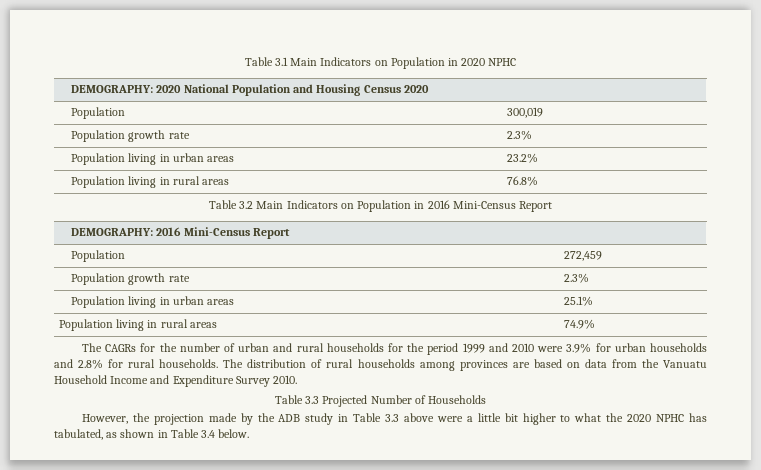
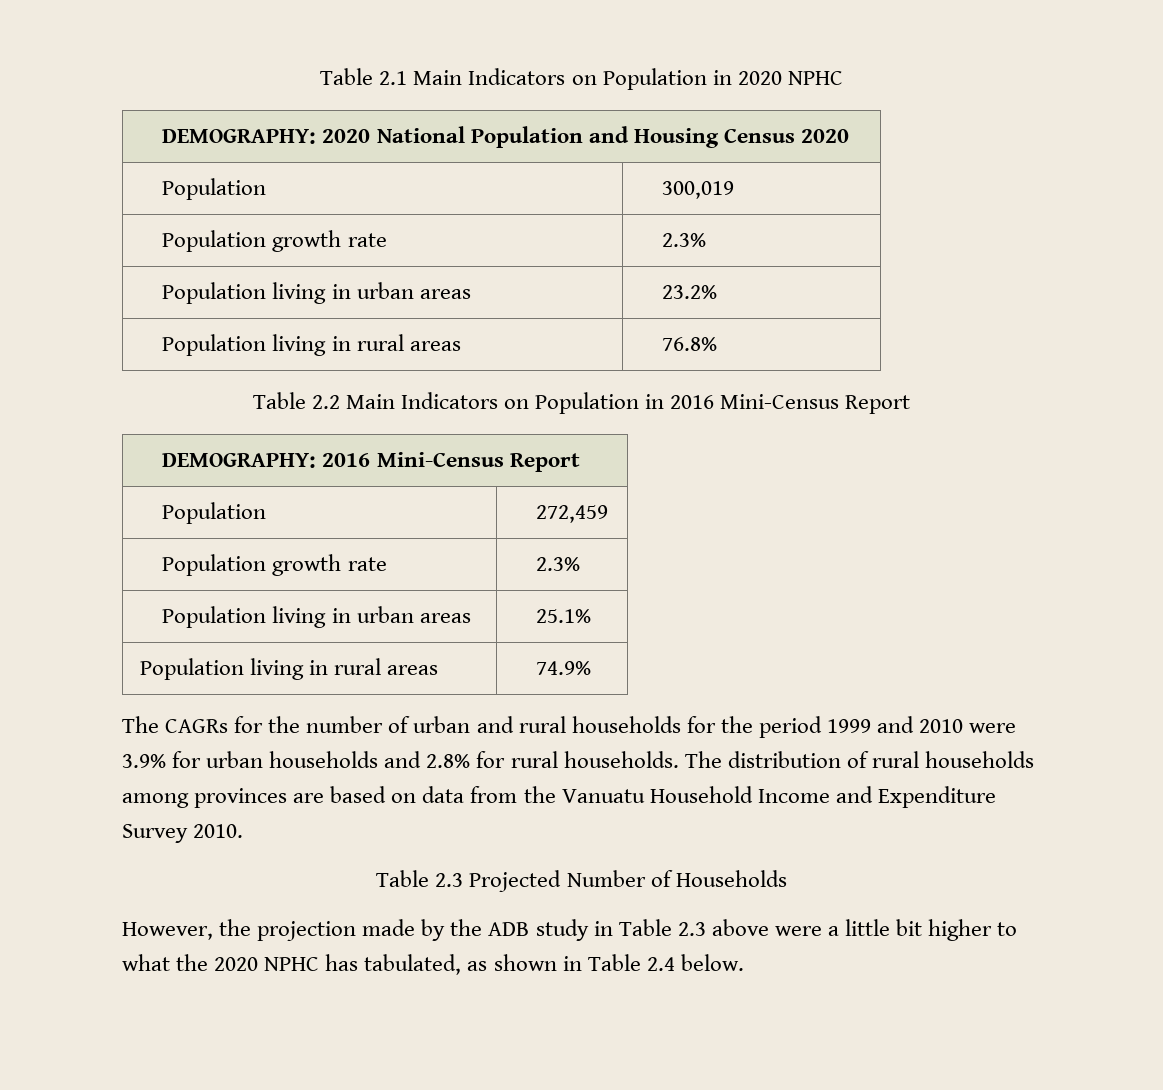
- Table 3.1 Main Indicators on Population in 2020 NPHC
+ Table 2.1 Main Indicators on Population in 2020 NPHC
- Table 3.2 Main Indicators on Population in 2016 Mini-Census Report
+ Table 2.2 Main Indicators on Population in 2016 Mini-Census Report
- Table 3.3 Projected Number of Households
+ Table 2.3 Projected Number of Households
- However, the projection made by the ADB study in Table 3.3 above were a little bit higher to what the 2020 NPHC has tabulated, as shown in Table 3.4 below.
+ However, the projection made by the ADB study in Table 2.3 above were a little bit higher to what the 2020 NPHC has tabulated, as shown in Table 2.4 below.

